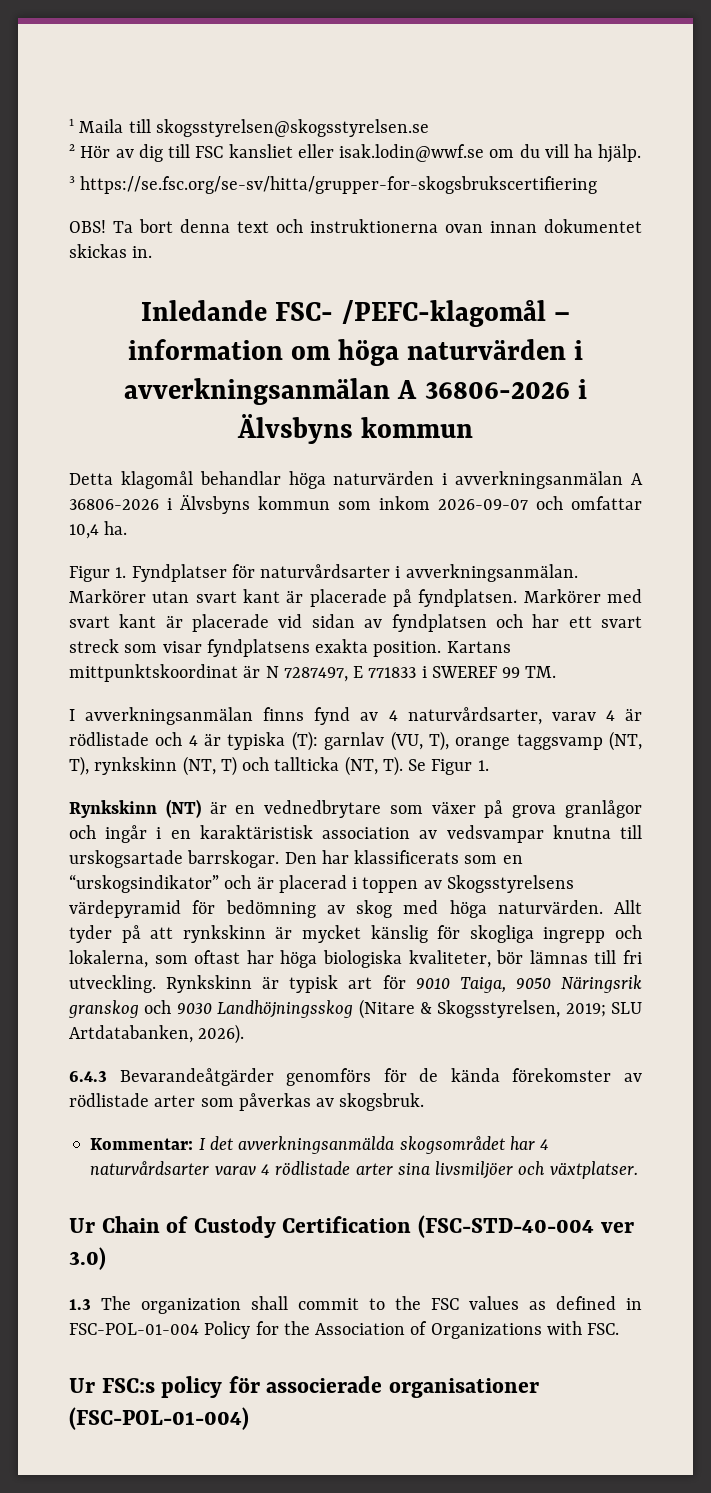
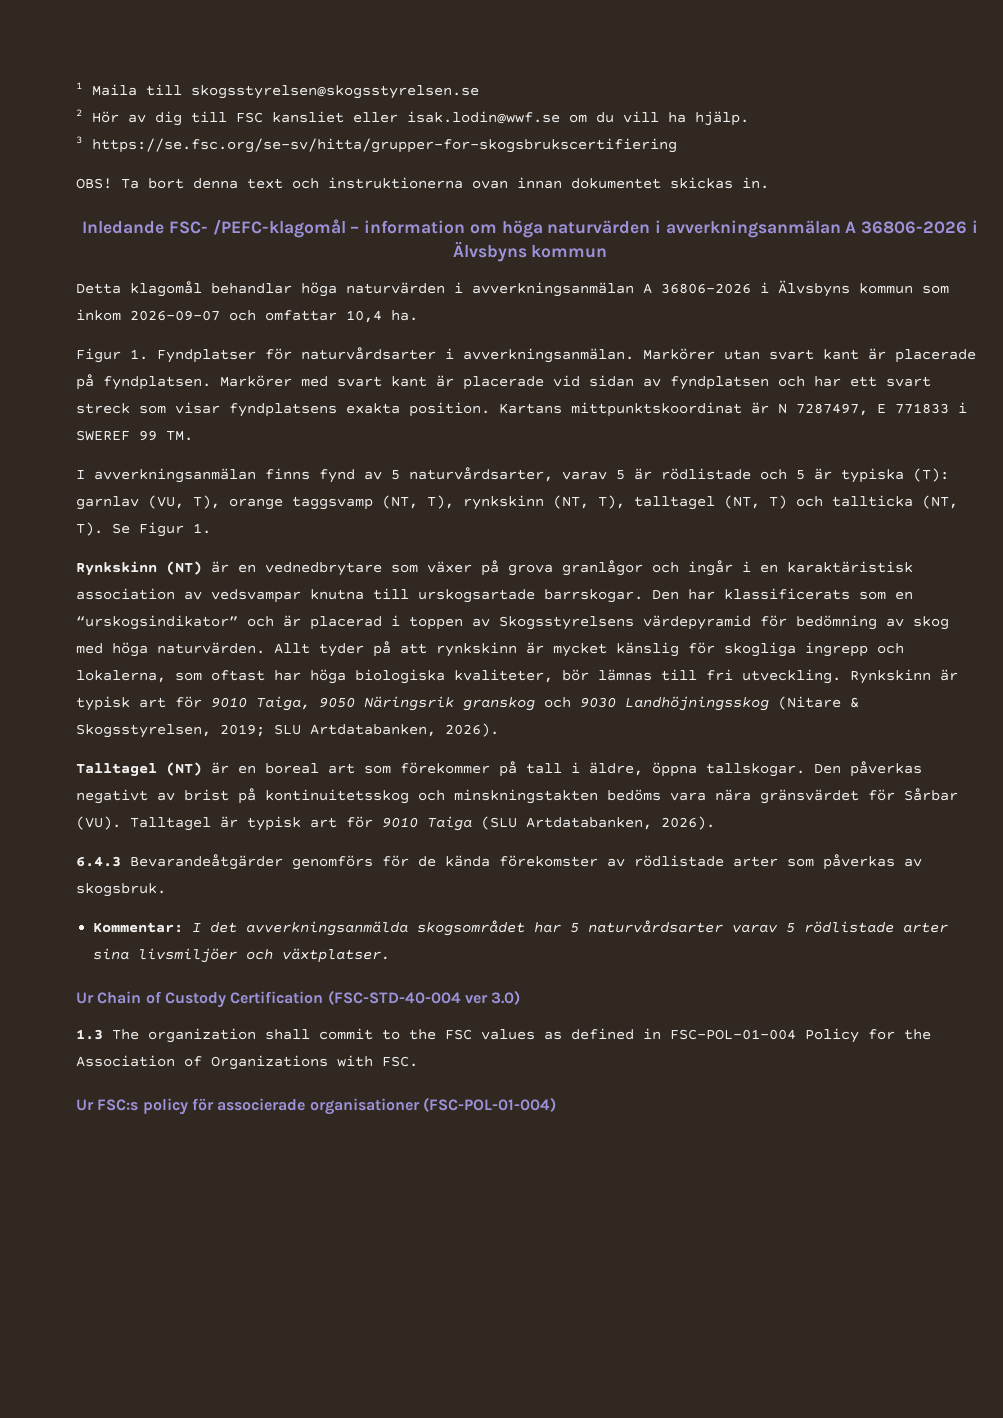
- I avverkningsanmälan finns fynd av 4 naturvårdsarter, varav 4 är rödlistade och 4 är typiska (T): garnlav (VU, T), orange taggsvamp (NT, T), rynkskinn (NT, T) och tallticka (NT, T). Se Figur 1.
+ I avverkningsanmälan finns fynd av 5 naturvårdsarter, varav 5 är rödlistade och 5 är typiska (T): garnlav (VU, T), orange taggsvamp (NT, T), rynkskinn (NT, T), talltagel (NT, T) och tallticka (NT, T). Se Figur 1.
+ Talltagel (NT) är en boreal art som förekommer på tall i äldre, öppna tallskogar. Den påverkas negativt av brist på kontinuitetsskog och minskningstakten bedöms vara nära gränsvärdet för Sårbar (VU). Talltagel är typisk art för 9010 Taiga (SLU Artdatabanken, 2026).
- Kommentar: I det avverkningsanmälda skogsområdet har 4 naturvårdsarter varav 4 rödlistade arter sina livsmiljöer och växtplatser.
+ Kommentar: I det avverkningsanmälda skogsområdet har 5 naturvårdsarter varav 5 rödlistade arter sina livsmiljöer och växtplatser.

